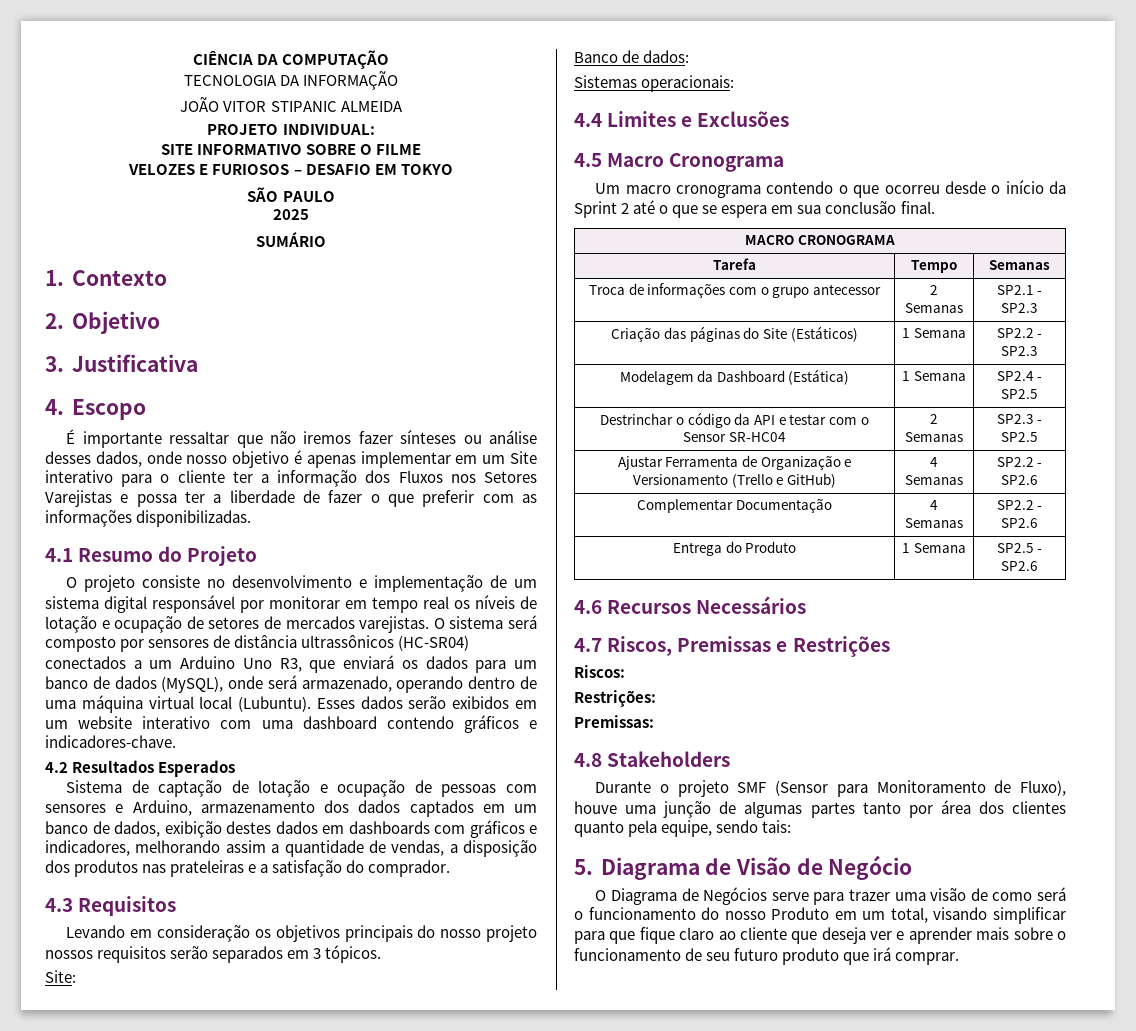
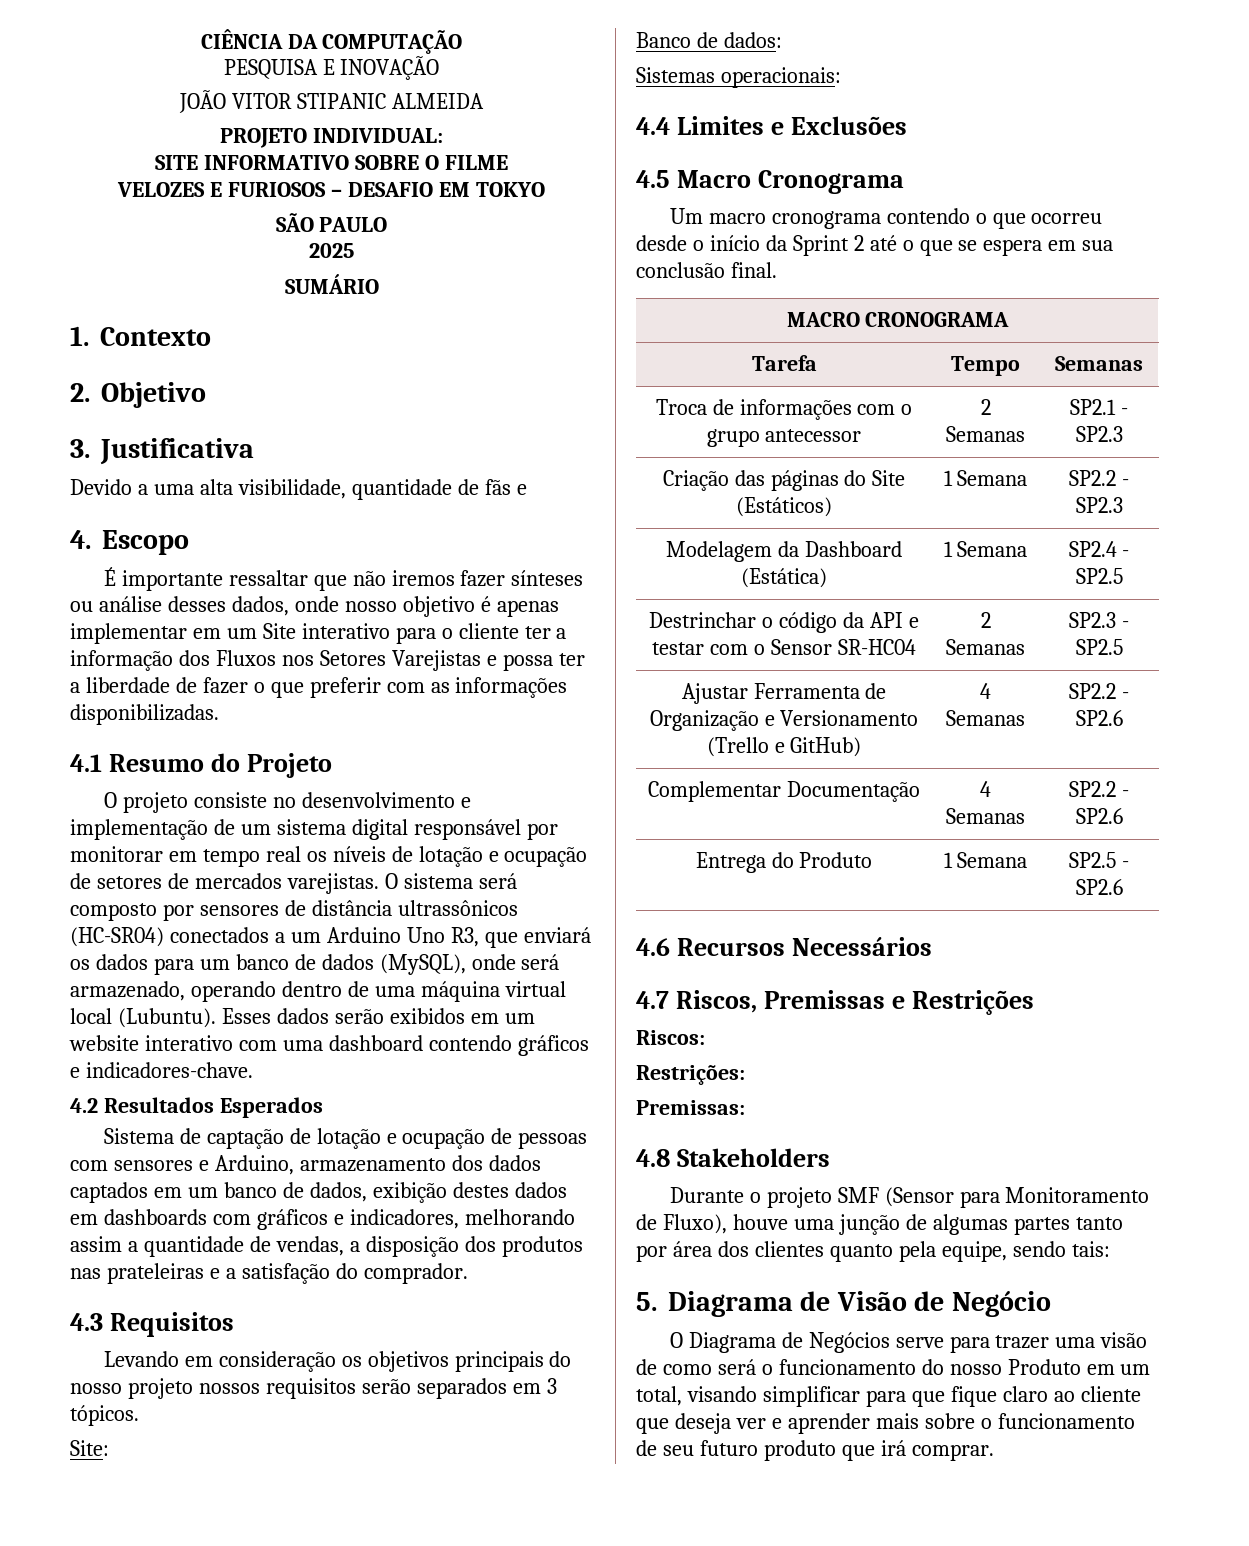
- TECNOLOGIA DA INFORMAÇÃO
+ PESQUISA E INOVAÇÃO
+ Devido a uma alta visibilidade, quantidade de fãs e

